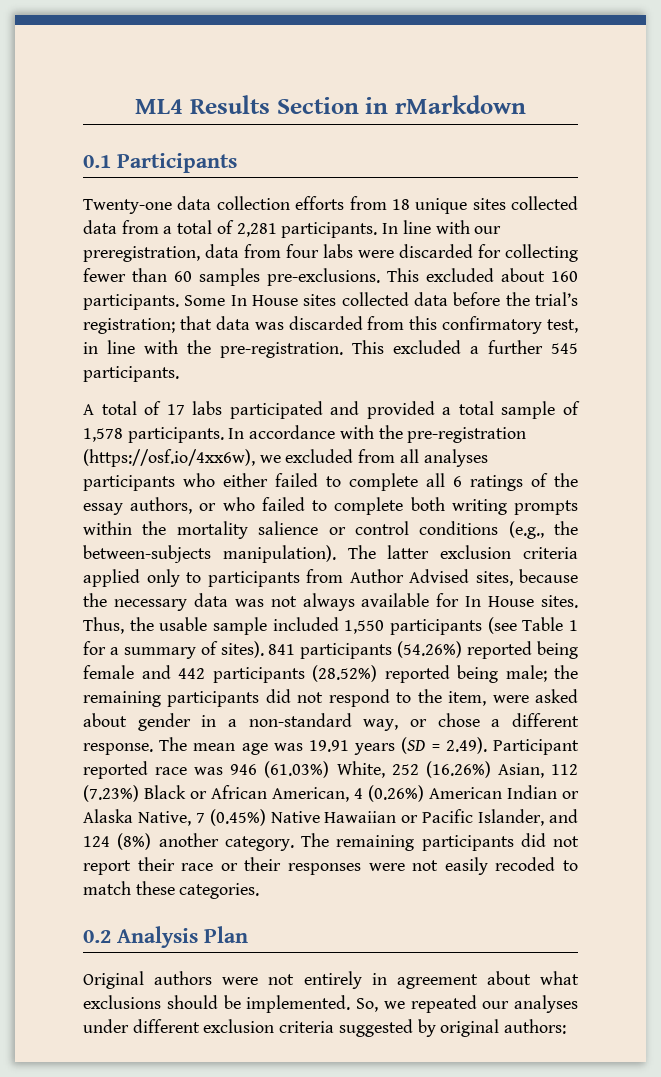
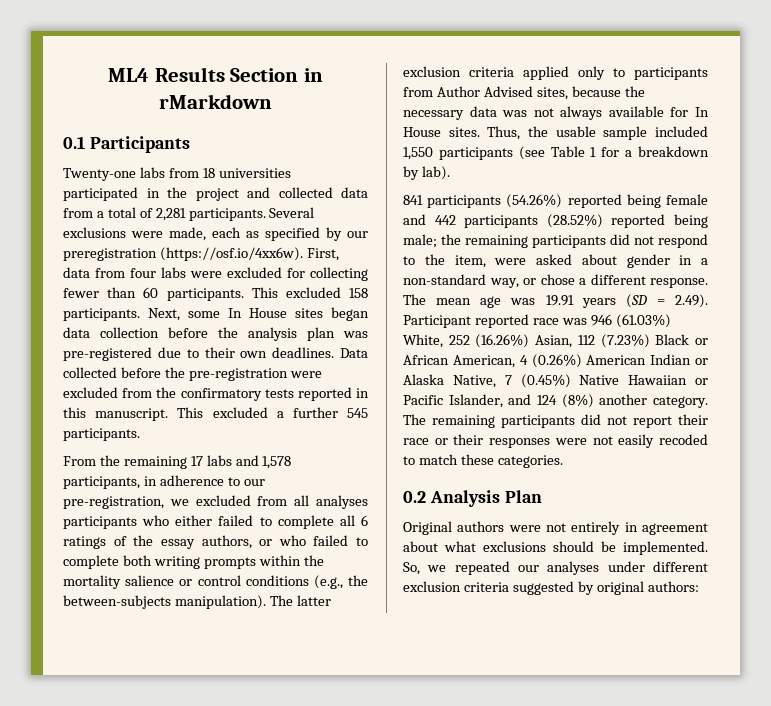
- Twenty-one data collection efforts from 18 unique sites collected data from a total of 2,281 participants.
+ Twenty-one labs from 18 universities participated in the project and collected data from a total of 2,281 participants.
- In line with our preregistration, data from four labs were discarded for collecting fewer than 60 samples pre-exclusions. This excluded about 160 participants. Some In House sites collected data before the trial’s registration; that data was discarded from this confirmatory test, in line with the pre-registration.
+ Several exclusions were made, each as specified by our preregistration (https://osf.io/4xx6w). First, data from four labs were excluded for collecting fewer than 60 participants. This excluded 158 participants. Next, some In House sites began data collection before the analysis plan was pre-registered due to their own deadlines. Data collected before the pre-registration were excluded from the confirmatory tests reported in this manuscript.
- A total of 17 labs participated and provided a total sample of 1,578 participants. In accordance with the pre-registration (https://osf.io/4xx6w), we excluded from all analyses participants who either failed to complete all 6 ratings of the essay authors, or who failed to complete both writing prompts within the mortality salience or control conditions (e.g., the between-subjects manipulation).
+ From the remaining 17 labs and 1,578 participants, in adherence to our pre-registration, we excluded from all analyses participants who either failed to complete all 6 ratings of the essay authors, or who failed to complete both writing prompts within the mortality salience or control conditions (e.g., the between-subjects manipulation).
- Thus, the usable sample included 1,550 participants (see Table 1 for a summary of sites). 841 participants (54.26%) reported being female and 442 participants (28.52%) reported being male; the remaining participants did not respond to the item, were asked about gender in a non-standard way, or chose a different response.
+ Thus, the usable sample included 1,550 participants (see Table 1 for a breakdown by lab).
+ 841 participants (54.26%) reported being female and 442 participants (28.52%) reported being male; the remaining participants did not respond to the item, were asked about gender in a non-standard way, or chose a different response.

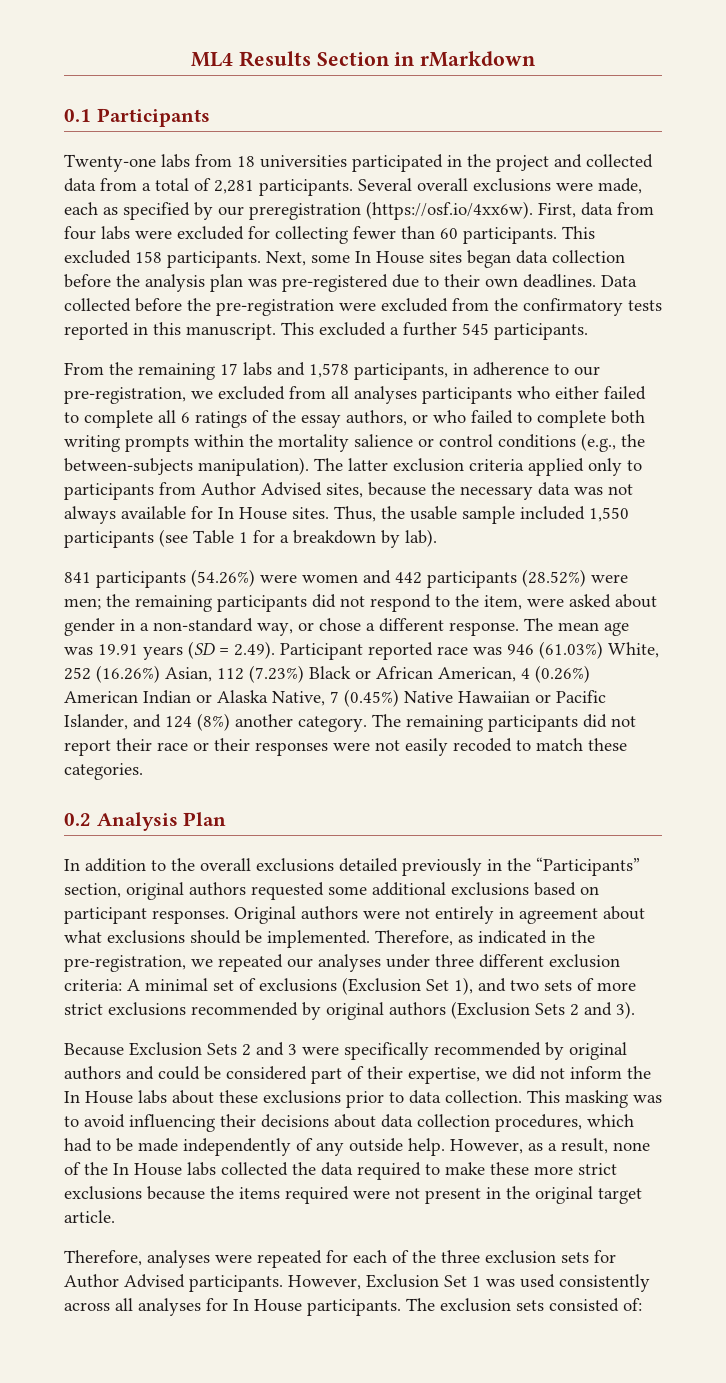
- Several exclusions were made, each as specified by our preregistration (https://osf.io/4xx6w). First, data from four labs were excluded for collecting fewer than 60 participants.
+ Several overall exclusions were made, each as specified by our preregistration (https://osf.io/4xx6w). First, data from four labs were excluded for collecting fewer than 60 participants.
- 841 participants (54.26%) reported being female and 442 participants (28.52%) reported being male; the remaining participants did not respond to the item, were asked about gender in a non-standard way, or chose a different response.
+ 841 participants (54.26%) were women and 442 participants (28.52%) were men; the remaining participants did not respond to the item, were asked about gender in a non-standard way, or chose a different response.
+ In addition to the overall exclusions detailed previously in the “Participants” section, original authors requested some additional exclusions based on participant responses.
- So, we repeated our analyses under different exclusion criteria suggested by original authors:
+ Therefore, as indicated in the pre-registration, we repeated our analyses under three different exclusion criteria: A minimal set of exclusions (Exclusion Set 1), and two sets of more strict exclusions recommended by original authors (Exclusion Sets 2 and 3).
+ Because Exclusion Sets 2 and 3 were specifically recommended by original authors and could be considered part of their expertise, we did not inform the In House labs about these exclusions prior to data collection. This masking was to avoid influencing their decisions about data collection procedures, which had to be made independently of any outside help. However, as a result, none of the In House labs collected the data required to make these more strict exclusions because the items required were not present in the original target article.
+ Therefore, analyses were repeated for each of the three exclusion sets for Author Advised participants. However, Exclusion Set 1 was used consistently across all analyses for In House participants. The exclusion sets consisted of:

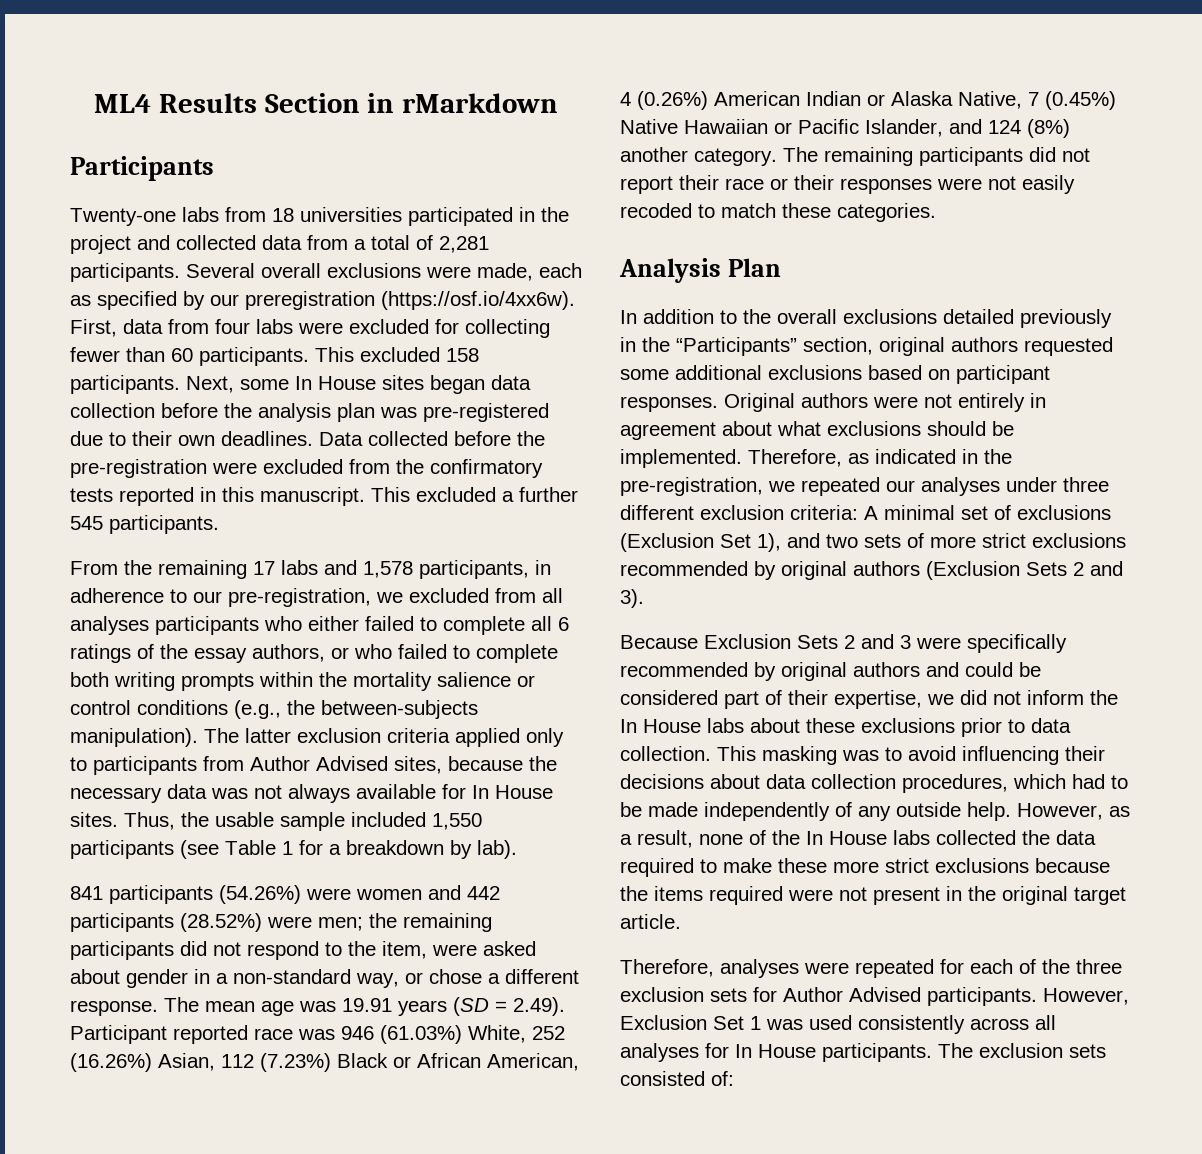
- 0.1 Participants
+ Participants
- 0.2 Analysis Plan
+ Analysis Plan

